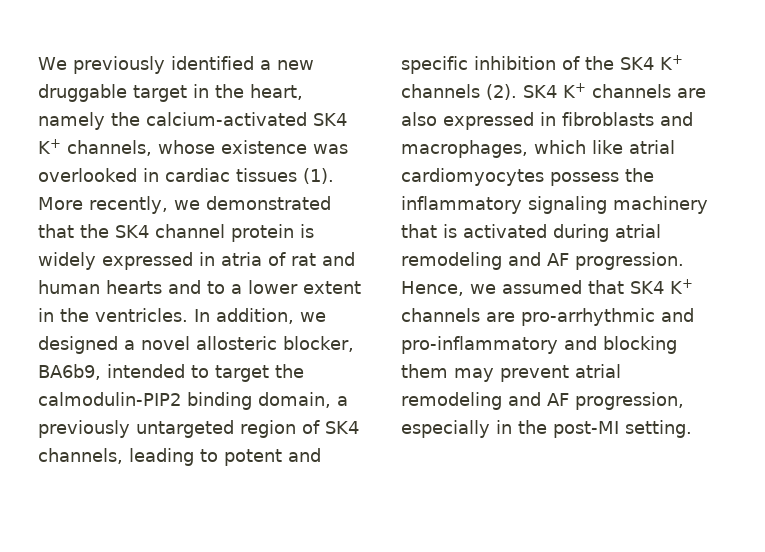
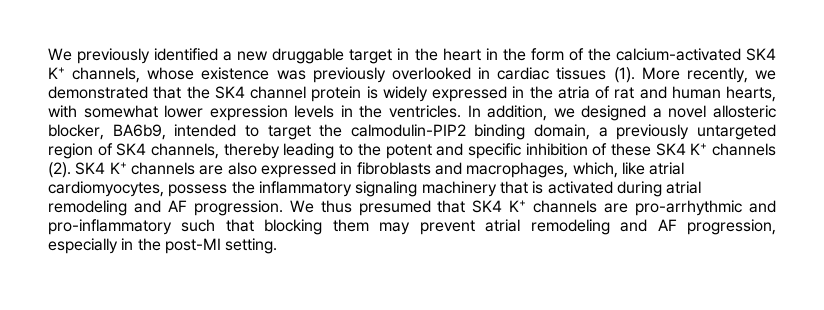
- We previously identified a new druggable target in the heart, namely the calcium-activated SK4 K+ channels, whose existence was overlooked in cardiac tissues (1).
+ We previously identified a new druggable target in the heart in the form of the calcium-activated SK4 K+ channels, whose existence was previously overlooked in cardiac tissues (1).
- More recently, we demonstrated that the SK4 channel protein is widely expressed in atria of rat and human hearts and to a lower extent in the ventricles.
+ More recently, we demonstrated that the SK4 channel protein is widely expressed in the atria of rat and human hearts, with somewhat lower expression levels in the ventricles.
- In addition, we designed a novel allosteric blocker, BA6b9, intended to target the calmodulin-PIP2 binding domain, a previously untargeted region of SK4 channels, leading to potent and specific inhibition of the SK4 K+ channels (2).
+ In addition, we designed a novel allosteric blocker, BA6b9, intended to target the calmodulin-PIP2 binding domain, a previously untargeted region of SK4 channels, thereby leading to the potent and specific inhibition of these SK4 K+ channels (2).
- SK4 K+ channels are also expressed in fibroblasts and macrophages, which like atrial cardiomyocytes possess the inflammatory signaling machinery that is activated during atrial remodeling and AF progression.
+ SK4 K+ channels are also expressed in fibroblasts and macrophages, which, like atrial cardiomyocytes, possess the inflammatory signaling machinery that is activated during atrial remodeling and AF progression.
- Hence, we assumed that SK4 K+ channels are pro-arrhythmic and pro-inflammatory and blocking them may prevent atrial remodeling and AF progression, especially in the post-MI setting.
+ We thus presumed that SK4 K+ channels are pro-arrhythmic and pro-inflammatory such that blocking them may prevent atrial remodeling and AF progression, especially in the post-MI setting.

